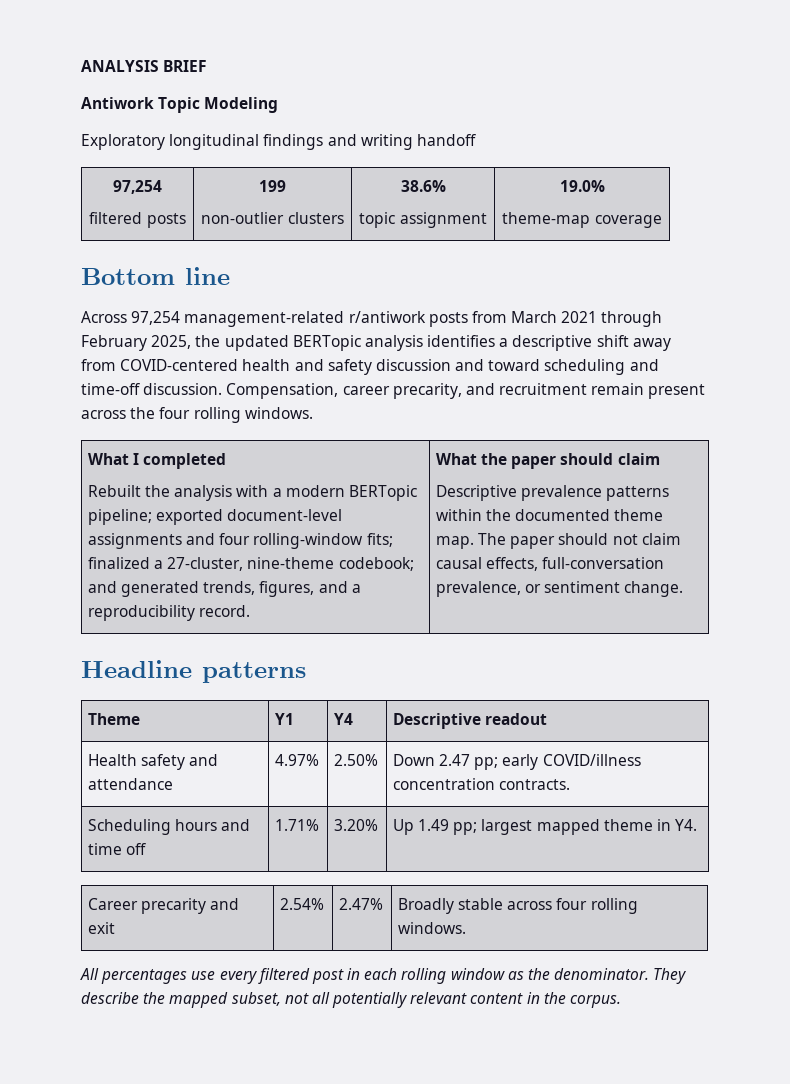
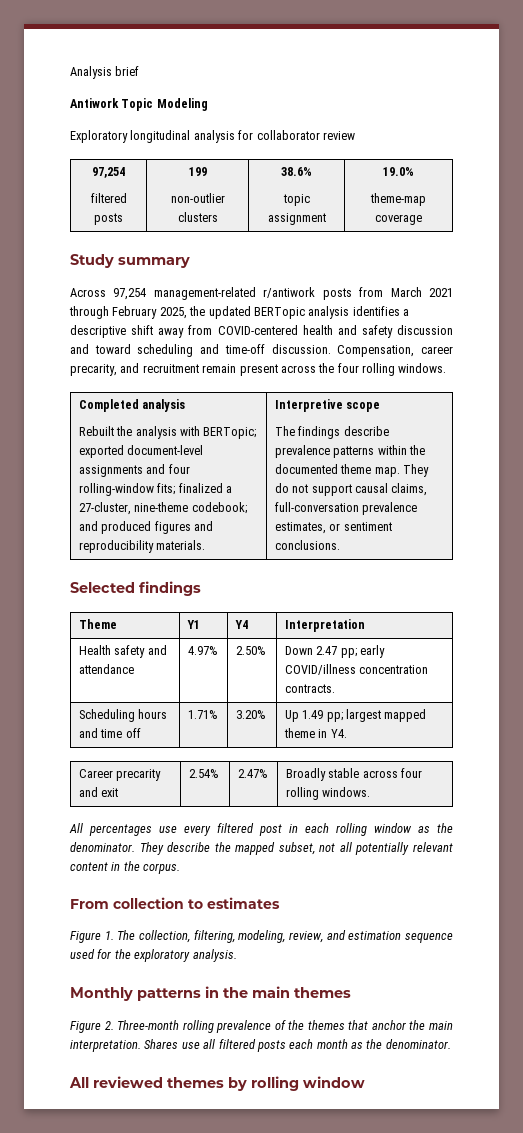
- ANALYSIS BRIEF
+ Analysis brief
- Exploratory longitudinal findings and writing handoff
+ Exploratory longitudinal analysis for collaborator review
- Bottom line
+ Study summary
- What I completed
+ Completed analysis
- Rebuilt the analysis with a modern BERTopic pipeline; exported document-level assignments and four rolling-window fits; finalized a 27-cluster, nine-theme codebook; and generated trends, figures, and a reproducibility record. | What the paper should claim
- Descriptive prevalence patterns within the documented theme map.
+ Rebuilt the analysis with BERTopic; exported document-level assignments and four rolling-window fits; finalized a 27-cluster, nine-theme codebook; and produced figures and reproducibility materials. | Interpretive scope
+ The findings describe prevalence patterns within the documented theme map.
- The paper should not claim causal effects, full-conversation prevalence, or sentiment change.
- Headline patterns
+ They do not support causal claims, full-conversation prevalence estimates, or sentiment conclusions.
+ Selected findings
- Theme | Y1 | Y4 | Descriptive readout
+ Theme | Y1 | Y4 | Interpretation
+ From collection to estimates
+ Figure 1. The collection, filtering, modeling, review, and estimation sequence used for the exploratory analysis.
+ Monthly patterns in the main themes
+ Figure 2. Three-month rolling prevalence of the themes that anchor the main interpretation. Shares use all filtered posts each month as the denominator.
+ All reviewed themes by rolling window

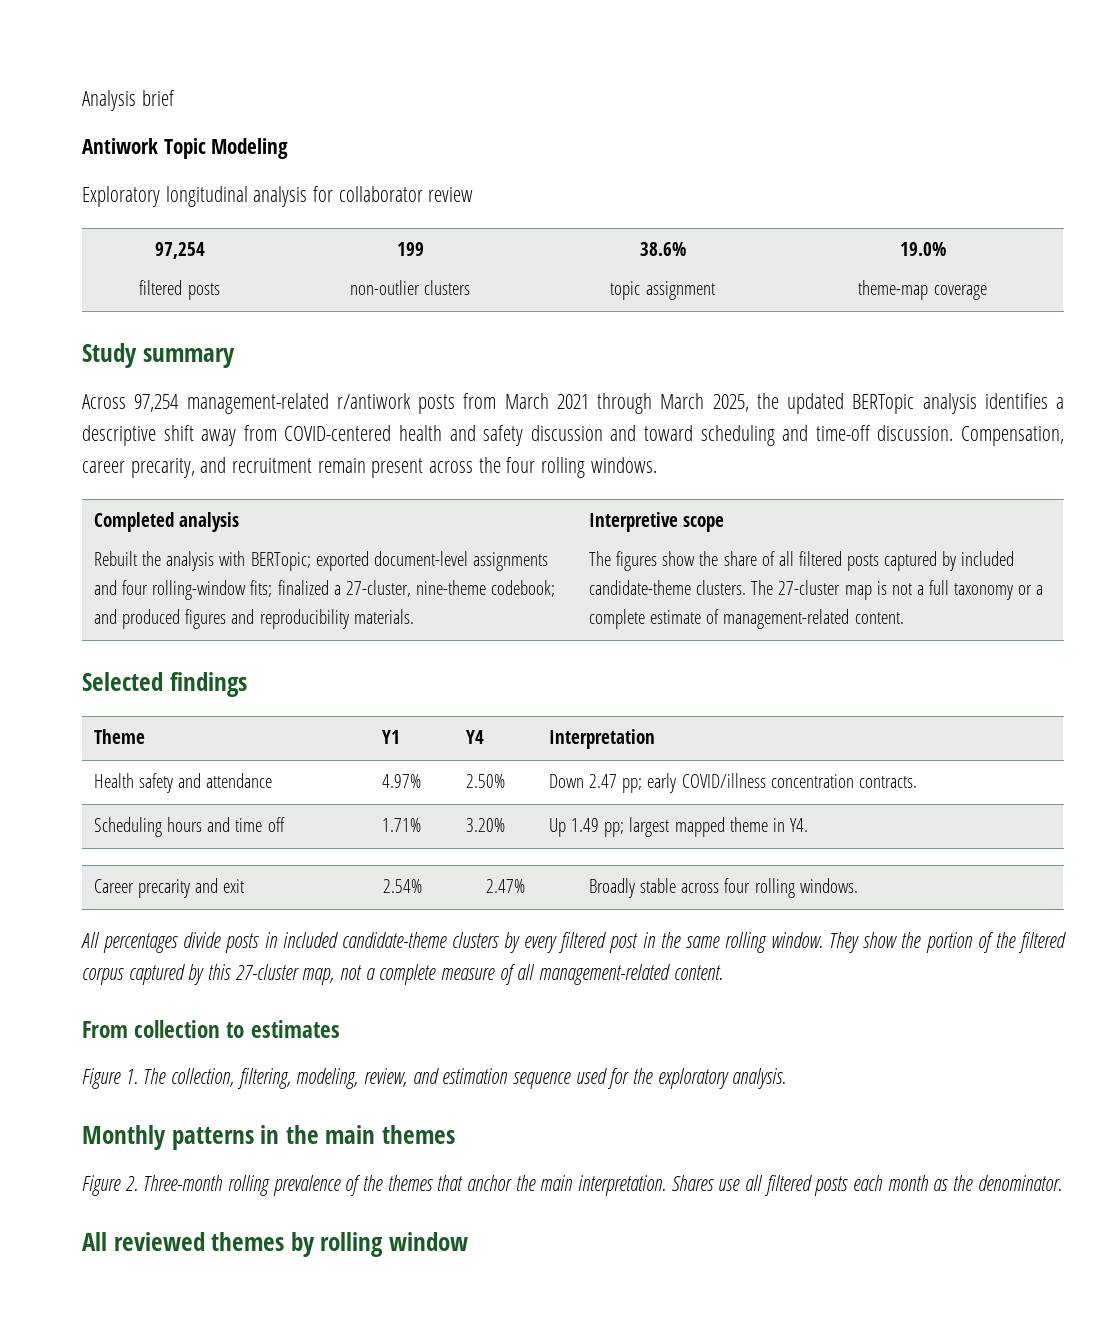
- Across 97,254 management-related r/antiwork posts from March 2021 through February 2025, the updated BERTopic analysis identifies a descriptive shift away from COVID-centered health and safety discussion and toward scheduling and time-off discussion.
+ Across 97,254 management-related r/antiwork posts from March 2021 through March 2025, the updated BERTopic analysis identifies a descriptive shift away from COVID-centered health and safety discussion and toward scheduling and time-off discussion.
- The findings describe prevalence patterns within the documented theme map. They do not support causal claims, full-conversation prevalence estimates, or sentiment conclusions.
+ The figures show the share of all filtered posts captured by included candidate-theme clusters. The 27-cluster map is not a full taxonomy or a complete estimate of management-related content.
- All percentages use every filtered post in each rolling window as the denominator. They describe the mapped subset, not all potentially relevant content in the corpus.
+ All percentages divide posts in included candidate-theme clusters by every filtered post in the same rolling window. They show the portion of the filtered corpus captured by this 27-cluster map, not a complete measure of all management-related content.

